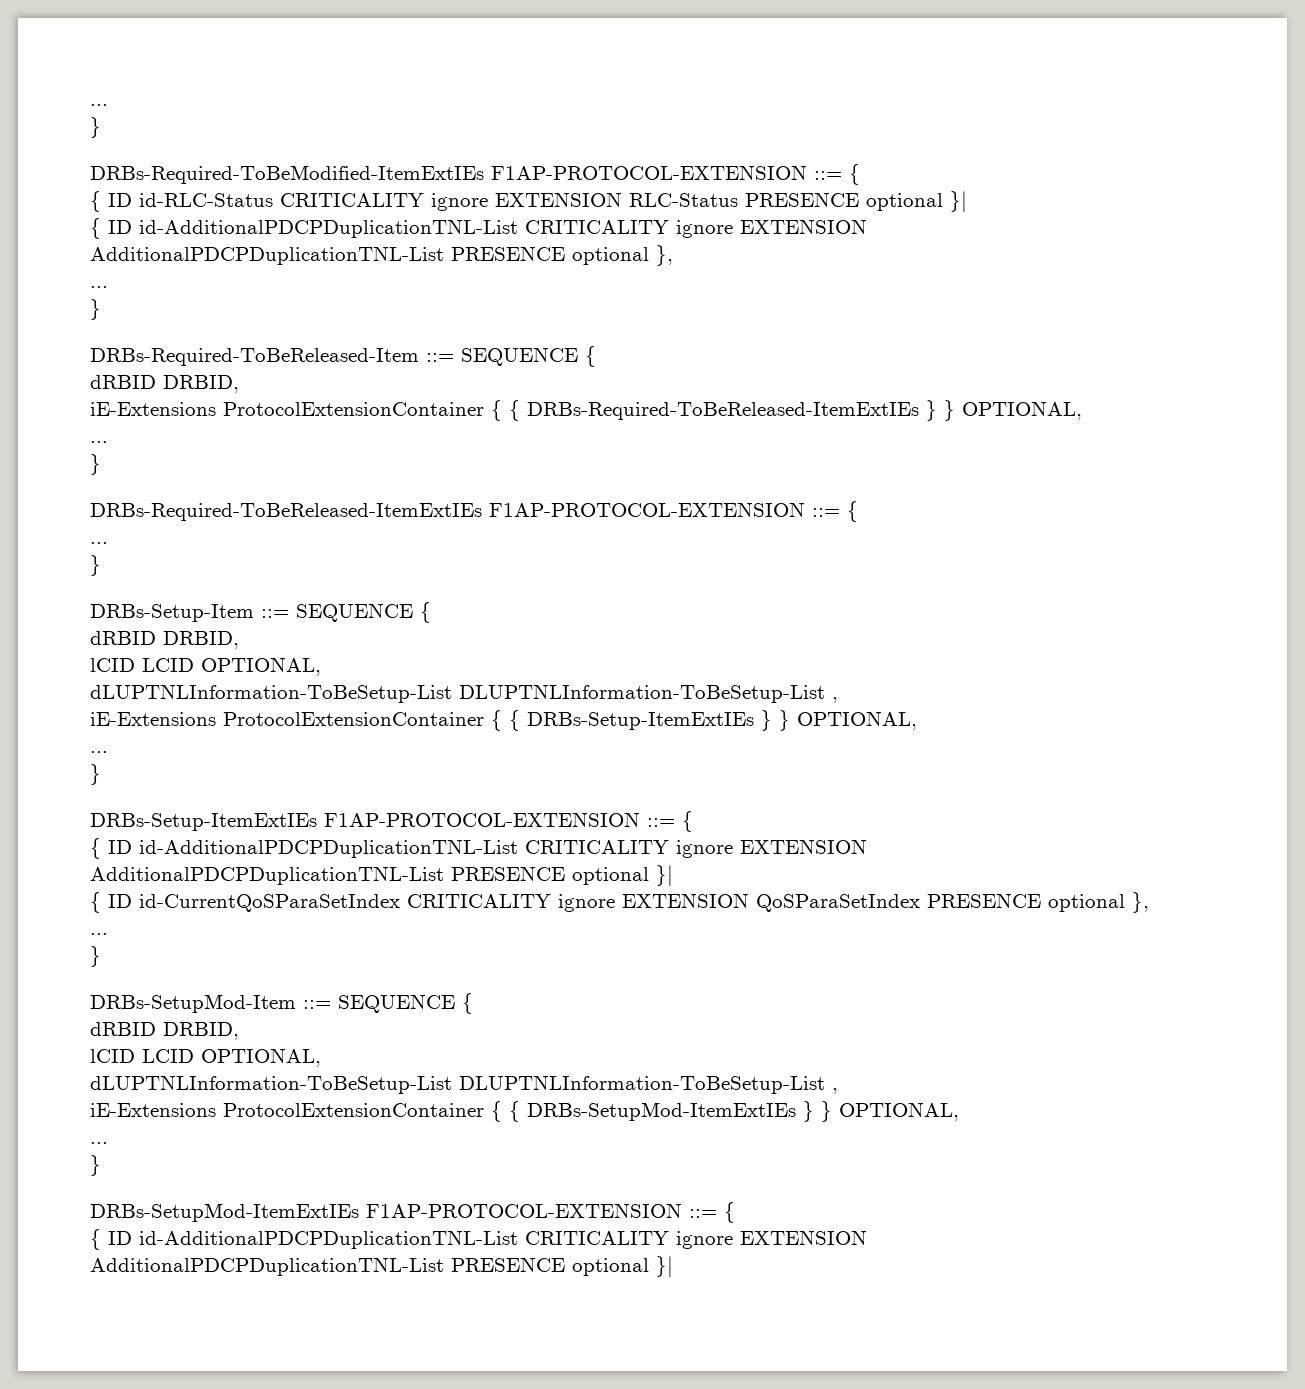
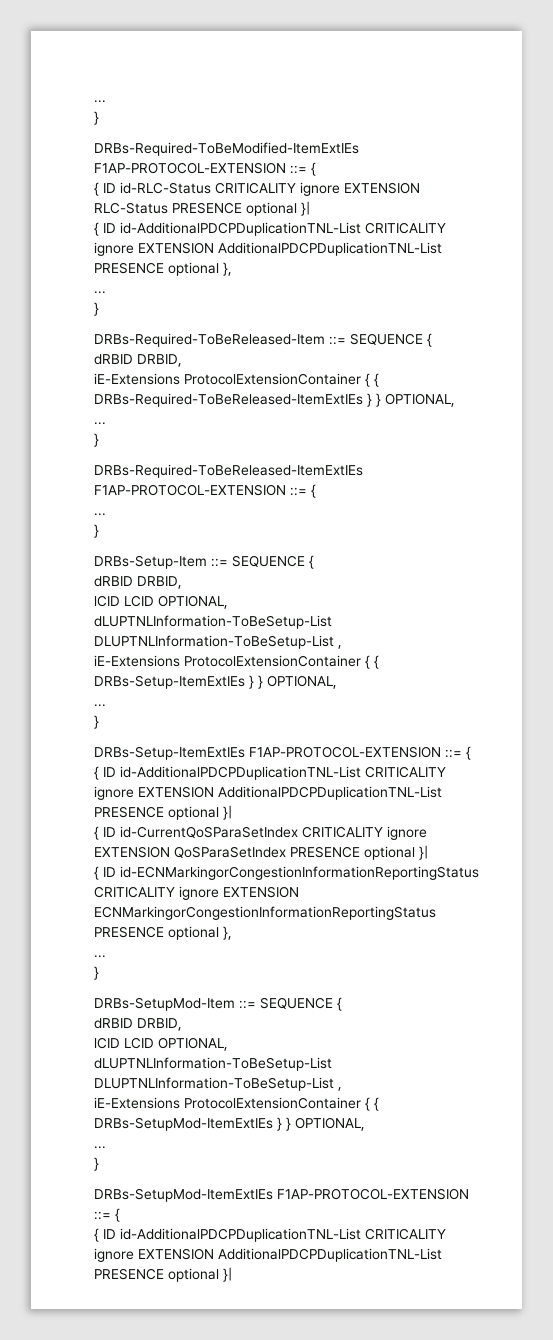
- { ID id-CurrentQoSParaSetIndex CRITICALITY ignore EXTENSION QoSParaSetIndex PRESENCE optional },
+ { ID id-CurrentQoSParaSetIndex CRITICALITY ignore EXTENSION QoSParaSetIndex PRESENCE optional }|
+ { ID id-ECNMarkingorCongestionInformationReportingStatus CRITICALITY ignore EXTENSION ECNMarkingorCongestionInformationReportingStatus PRESENCE optional },

